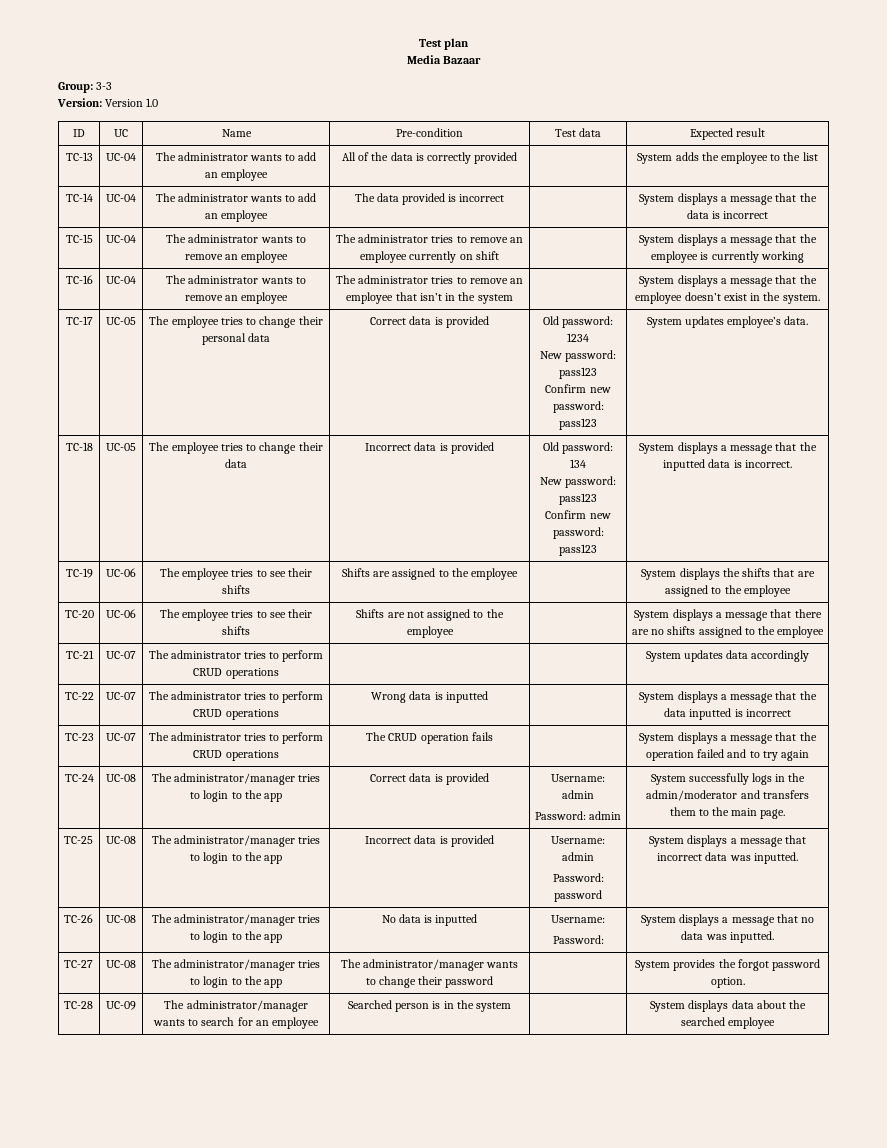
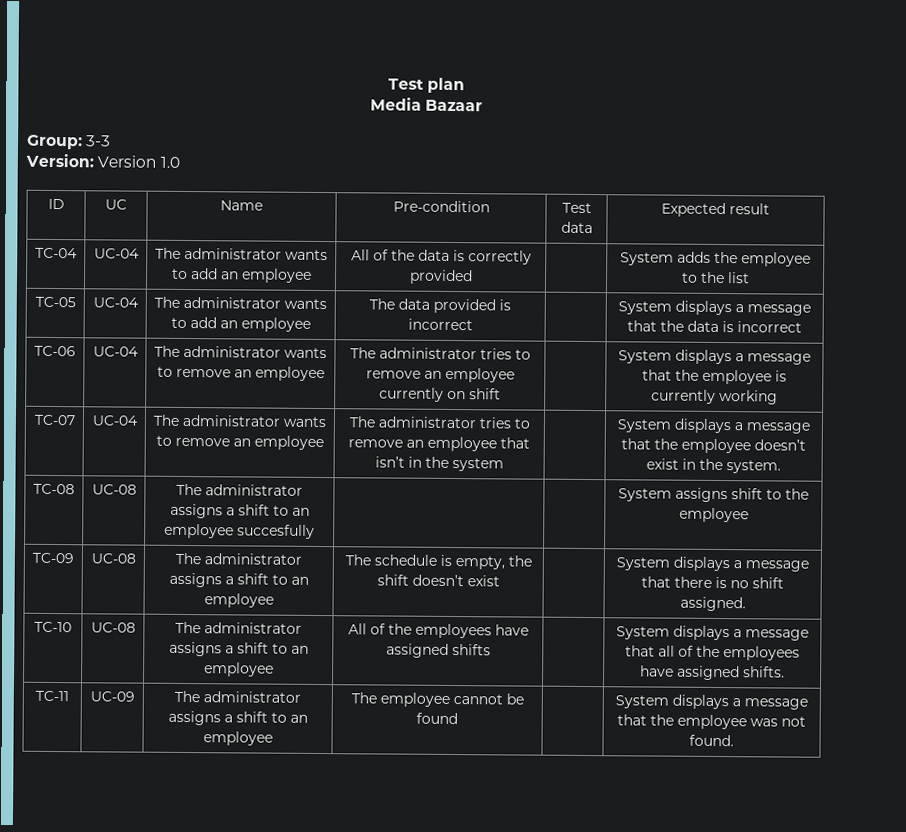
- TC-13 | UC-04 | The administrator wants to add an employee | All of the data is correctly provided | | System adds the employee to the list
+ TC-04 | UC-04 | The administrator wants to add an employee | All of the data is correctly provided | | System adds the employee to the list
- TC-14 | UC-04 | The administrator wants to add an employee | The data provided is incorrect | | System displays a message that the data is incorrect
+ TC-05 | UC-04 | The administrator wants to add an employee | The data provided is incorrect | | System displays a message that the data is incorrect
- TC-15 | UC-04 | The administrator wants to remove an employee | The administrator tries to remove an employee currently on shift | | System displays a message that the employee is currently working
+ TC-06 | UC-04 | The administrator wants to remove an employee | The administrator tries to remove an employee currently on shift | | System displays a message that the employee is currently working
- TC-16 | UC-04 | The administrator wants to remove an employee | The administrator tries to remove an employee that isn’t in the system | | System displays a message that the employee doesn’t exist in the system.
+ TC-07 | UC-04 | The administrator wants to remove an employee | The administrator tries to remove an employee that isn’t in the system | | System displays a message that the employee doesn’t exist in the system.
- TC-17 | UC-05 | The employee tries to change their personal data | Correct data is provided | Old password: 1234
- New password: pass123
- Confirm new password: pass123 | System updates employee’s data.
- TC-18 | UC-05 | The employee tries to change their data | Incorrect data is provided | Old password: 134
- New password: pass123
- Confirm new password: pass123 | System displays a message that the inputted data is incorrect.
- TC-19 | UC-06 | The employee tries to see their shifts | Shifts are assigned to the employee | | System displays the shifts that are assigned to the employee
- TC-20 | UC-06 | The employee tries to see their shifts | Shifts are not assigned to the employee | | System displays a message that there are no shifts assigned to the employee
- TC-21 | UC-07 | The administrator tries to perform CRUD operations | | | System updates data accordingly
- TC-22 | UC-07 | The administrator tries to perform CRUD operations | Wrong data is inputted | | System displays a message that the data inputted is incorrect
- TC-23 | UC-07 | The administrator tries to perform CRUD operations | The CRUD operation fails | | System displays a message that the operation failed and to try again
- TC-24 | UC-08 | The administrator/manager tries to login to the app | Correct data is provided | Username: admin
- Password: admin | System successfully logs in the admin/moderator and transfers them to the main page.
- TC-25 | UC-08 | The administrator/manager tries to login to the app | Incorrect data is provided | Username: admin
- Password: password | System displays a message that incorrect data was inputted.
- TC-26 | UC-08 | The administrator/manager tries to login to the app | No data is inputted | Username:
- Password: | System displays a message that no data was inputted.
- TC-27 | UC-08 | The administrator/manager tries to login to the app | The administrator/manager wants to change their password | | System provides the forgot password option.
- TC-28 | UC-09 | The administrator/manager wants to search for an employee | Searched person is in the system | | System displays data about the searched employee
+ TC-08 | UC-08 | The administrator assigns a shift to an employee succesfully | | | System assigns shift to the employee
+ TC-09 | UC-08 | The administrator assigns a shift to an employee | The schedule is empty, the shift doesn’t exist | | System displays a message that there is no shift assigned.
+ TC-10 | UC-08 | The administrator assigns a shift to an employee | All of the employees have assigned shifts | | System displays a message that all of the employees have assigned shifts.
+ TC-11 | UC-09 | The administrator assigns a shift to an employee | The employee cannot be found | | System displays a message that the employee was not found.

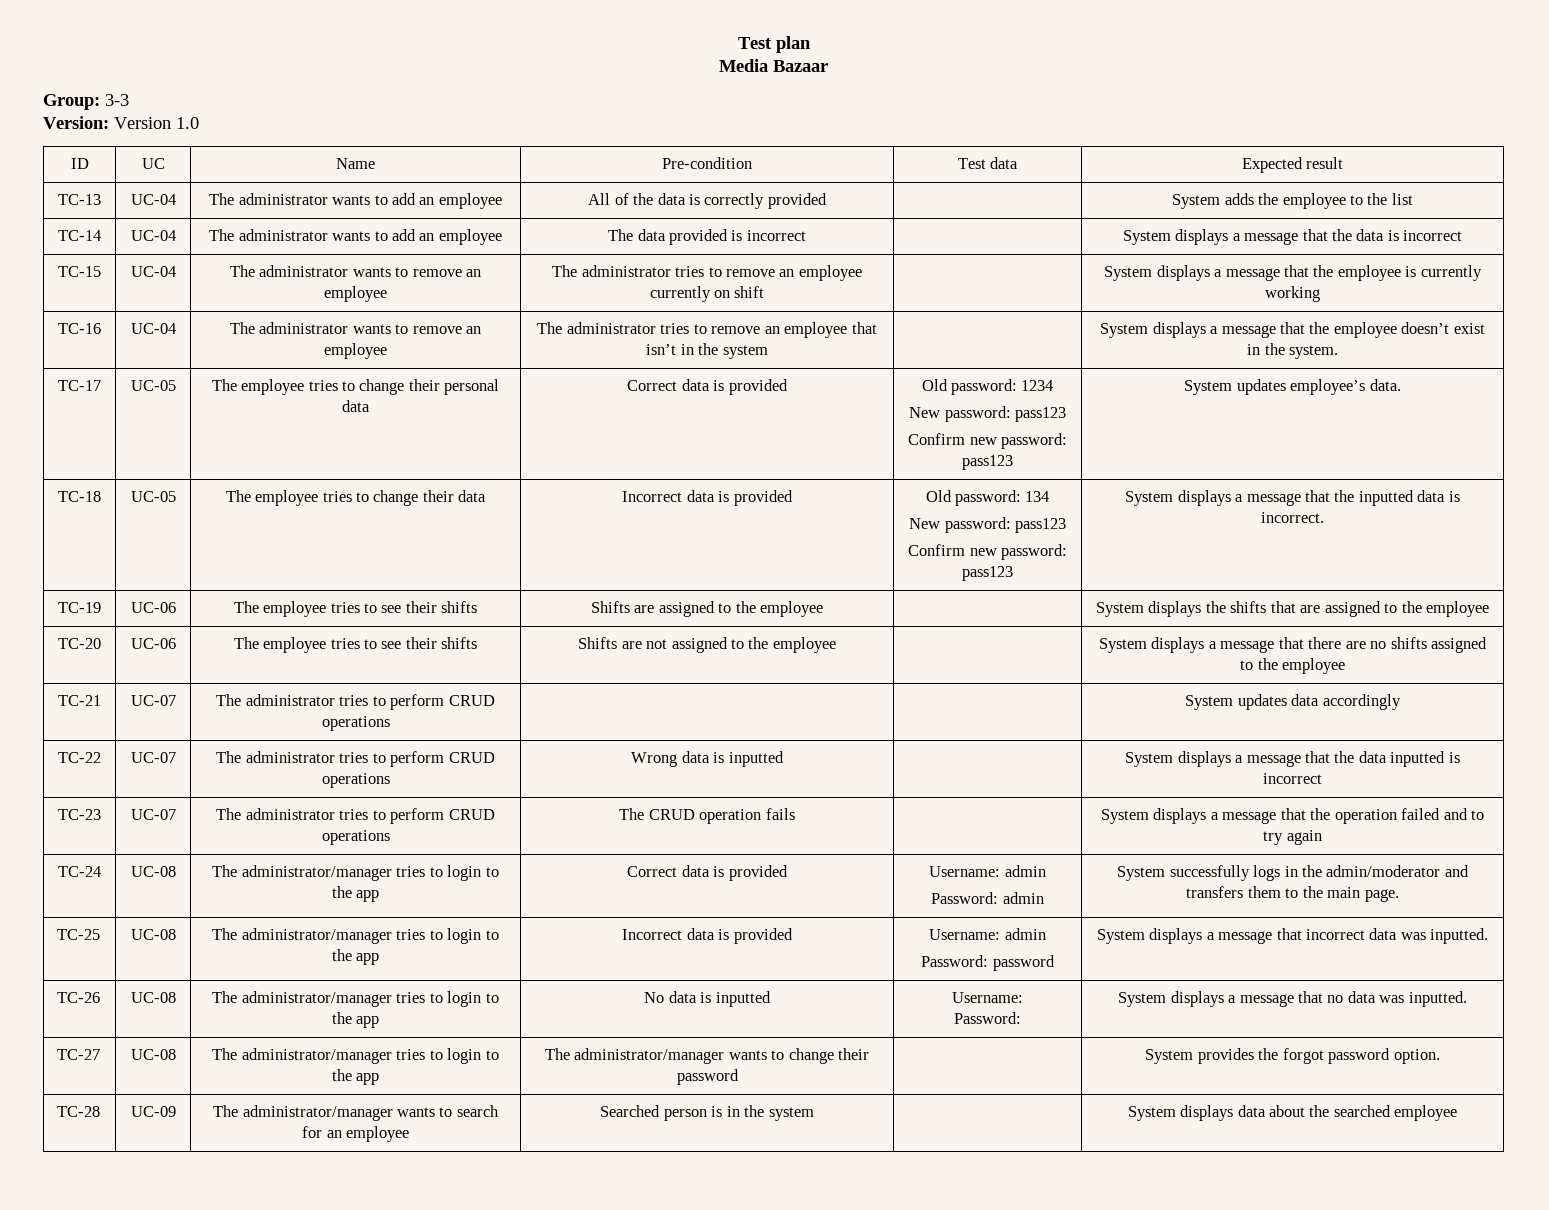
- TC-04 | UC-04 | The administrator wants to add an employee | All of the data is correctly provided | | System adds the employee to the list
+ TC-13 | UC-04 | The administrator wants to add an employee | All of the data is correctly provided | | System adds the employee to the list
- TC-05 | UC-04 | The administrator wants to add an employee | The data provided is incorrect | | System displays a message that the data is incorrect
+ TC-14 | UC-04 | The administrator wants to add an employee | The data provided is incorrect | | System displays a message that the data is incorrect
- TC-06 | UC-04 | The administrator wants to remove an employee | The administrator tries to remove an employee currently on shift | | System displays a message that the employee is currently working
+ TC-15 | UC-04 | The administrator wants to remove an employee | The administrator tries to remove an employee currently on shift | | System displays a message that the employee is currently working
- TC-07 | UC-04 | The administrator wants to remove an employee | The administrator tries to remove an employee that isn’t in the system | | System displays a message that the employee doesn’t exist in the system.
+ TC-16 | UC-04 | The administrator wants to remove an employee | The administrator tries to remove an employee that isn’t in the system | | System displays a message that the employee doesn’t exist in the system.
- TC-08 | UC-08 | The administrator assigns a shift to an employee succesfully | | | System assigns shift to the employee
- TC-09 | UC-08 | The administrator assigns a shift to an employee | The schedule is empty, the shift doesn’t exist | | System displays a message that there is no shift assigned.
- TC-10 | UC-08 | The administrator assigns a shift to an employee | All of the employees have assigned shifts | | System displays a message that all of the employees have assigned shifts.
- TC-11 | UC-09 | The administrator assigns a shift to an employee | The employee cannot be found | | System displays a message that the employee was not found.
+ TC-17 | UC-05 | The employee tries to change their personal data | Correct data is provided | Old password: 1234
+ New password: pass123
+ Confirm new password: pass123 | System updates employee’s data.
+ TC-18 | UC-05 | The employee tries to change their data | Incorrect data is provided | Old password: 134
+ New password: pass123
+ Confirm new password: pass123 | System displays a message that the inputted data is incorrect.
+ TC-19 | UC-06 | The employee tries to see their shifts | Shifts are assigned to the employee | | System displays the shifts that are assigned to the employee
+ TC-20 | UC-06 | The employee tries to see their shifts | Shifts are not assigned to the employee | | System displays a message that there are no shifts assigned to the employee
+ TC-21 | UC-07 | The administrator tries to perform CRUD operations | | | System updates data accordingly
+ TC-22 | UC-07 | The administrator tries to perform CRUD operations | Wrong data is inputted | | System displays a message that the data inputted is incorrect
+ TC-23 | UC-07 | The administrator tries to perform CRUD operations | The CRUD operation fails | | System displays a message that the operation failed and to try again
+ TC-24 | UC-08 | The administrator/manager tries to login to the app | Correct data is provided | Username: admin
+ Password: admin | System successfully logs in the admin/moderator and transfers them to the main page.
+ TC-25 | UC-08 | The administrator/manager tries to login to the app | Incorrect data is provided | Username: admin
+ Password: password | System displays a message that incorrect data was inputted.
+ TC-26 | UC-08 | The administrator/manager tries to login to the app | No data is inputted | Username:
+ Password: | System displays a message that no data was inputted.
+ TC-27 | UC-08 | The administrator/manager tries to login to the app | The administrator/manager wants to change their password | | System provides the forgot password option.
+ TC-28 | UC-09 | The administrator/manager wants to search for an employee | Searched person is in the system | | System displays data about the searched employee

